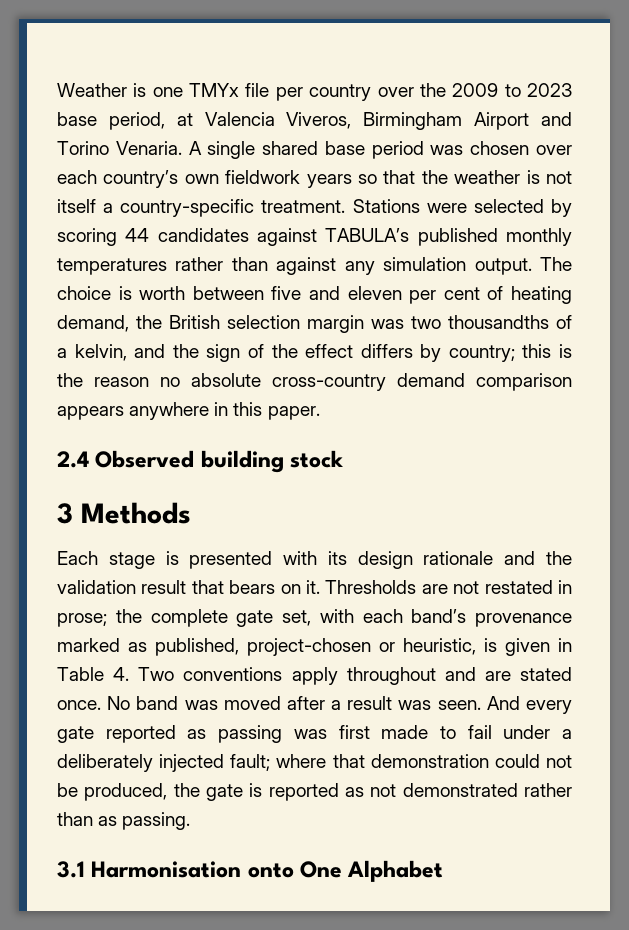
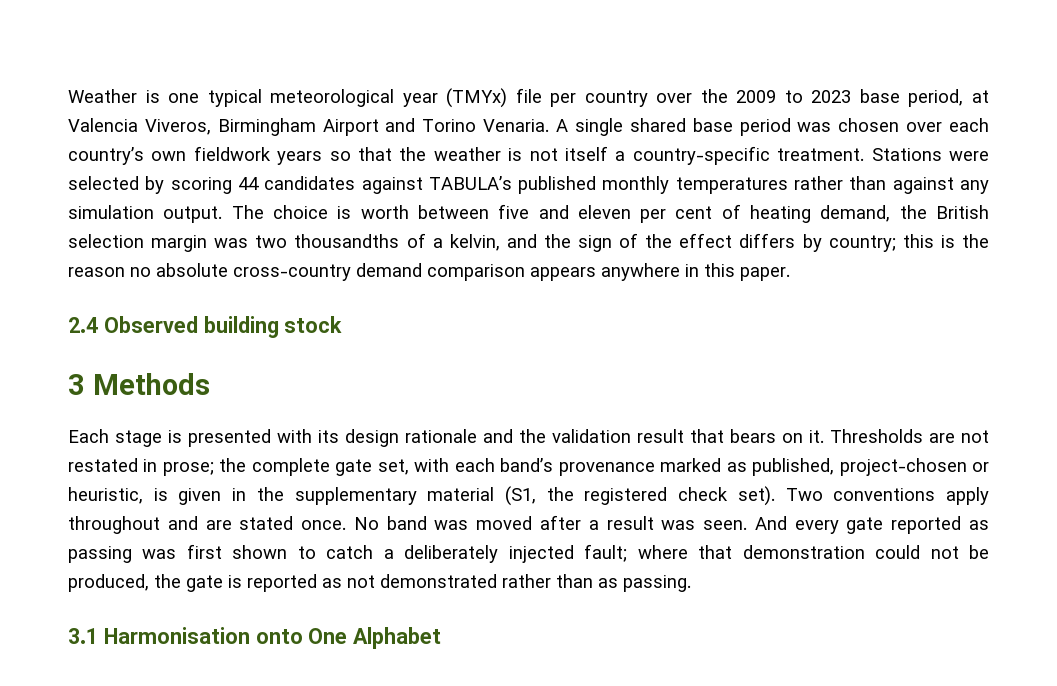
- Weather is one TMYx file per country over the 2009 to 2023 base period, at Valencia Viveros, Birmingham Airport and Torino Venaria.
+ Weather is one typical meteorological year (TMYx) file per country over the 2009 to 2023 base period, at Valencia Viveros, Birmingham Airport and Torino Venaria.
- Thresholds are not restated in prose; the complete gate set, with each band’s provenance marked as published, project-chosen or heuristic, is given in Table 4. Two conventions apply throughout and are stated once.
+ Thresholds are not restated in prose; the complete gate set, with each band’s provenance marked as published, project-chosen or heuristic, is given in the supplementary material (S1, the registered check set). Two conventions apply throughout and are stated once.
- And every gate reported as passing was first made to fail under a deliberately injected fault; where that demonstration could not be produced, the gate is reported as not demonstrated rather than as passing.
+ And every gate reported as passing was first shown to catch a deliberately injected fault; where that demonstration could not be produced, the gate is reported as not demonstrated rather than as passing.

